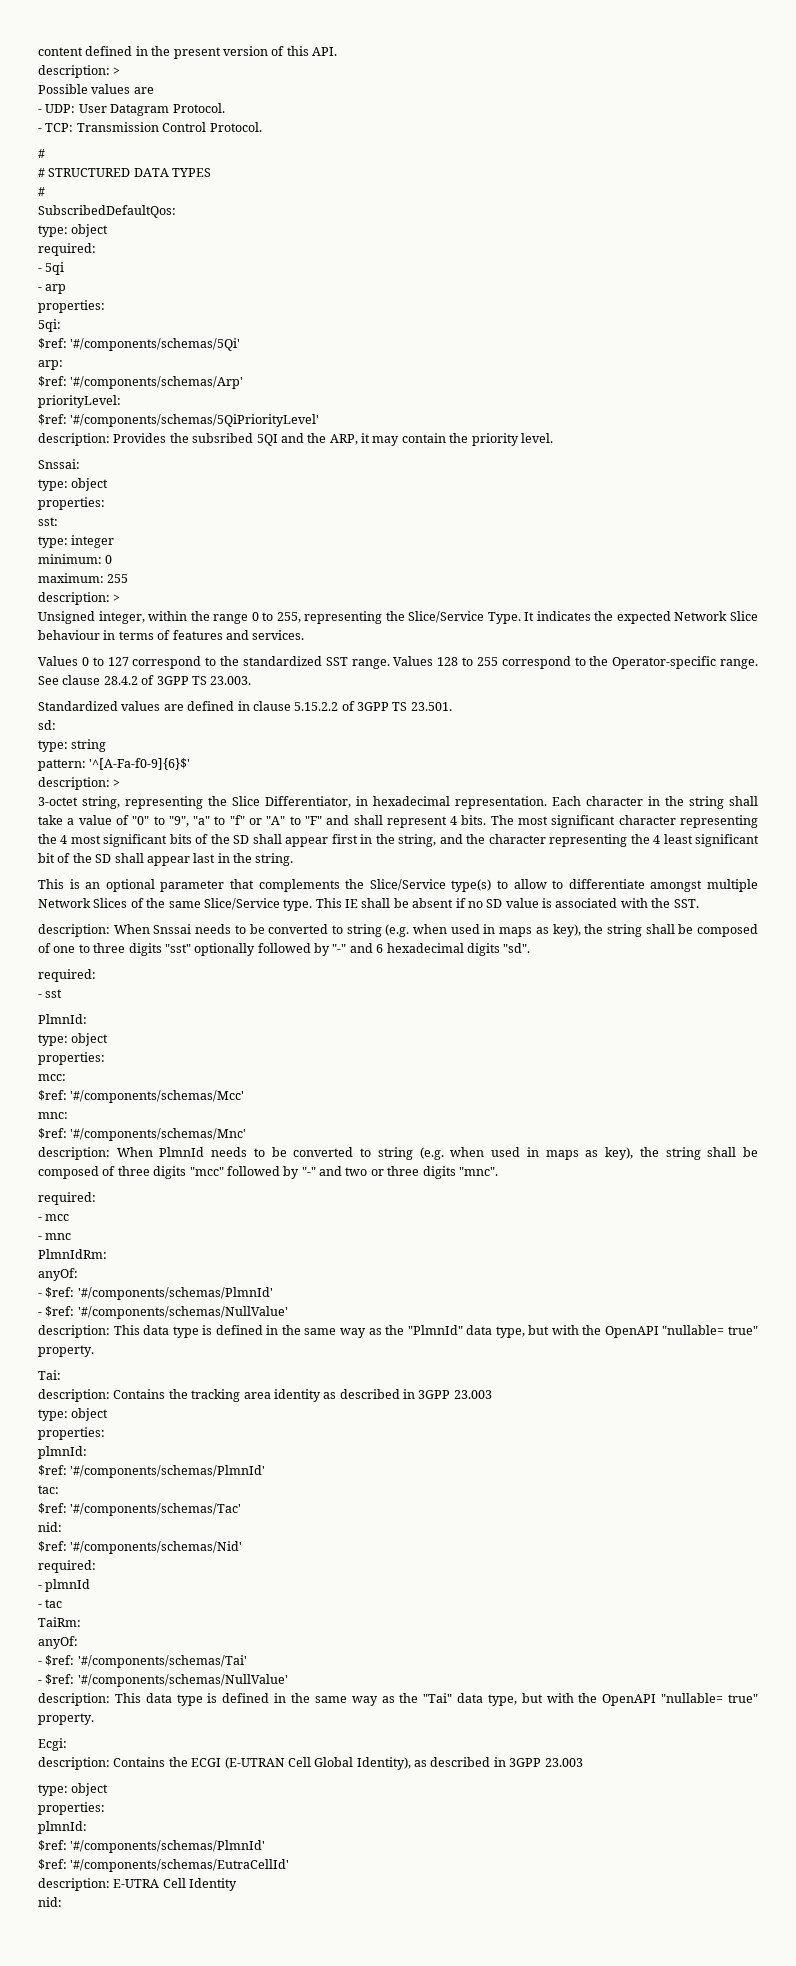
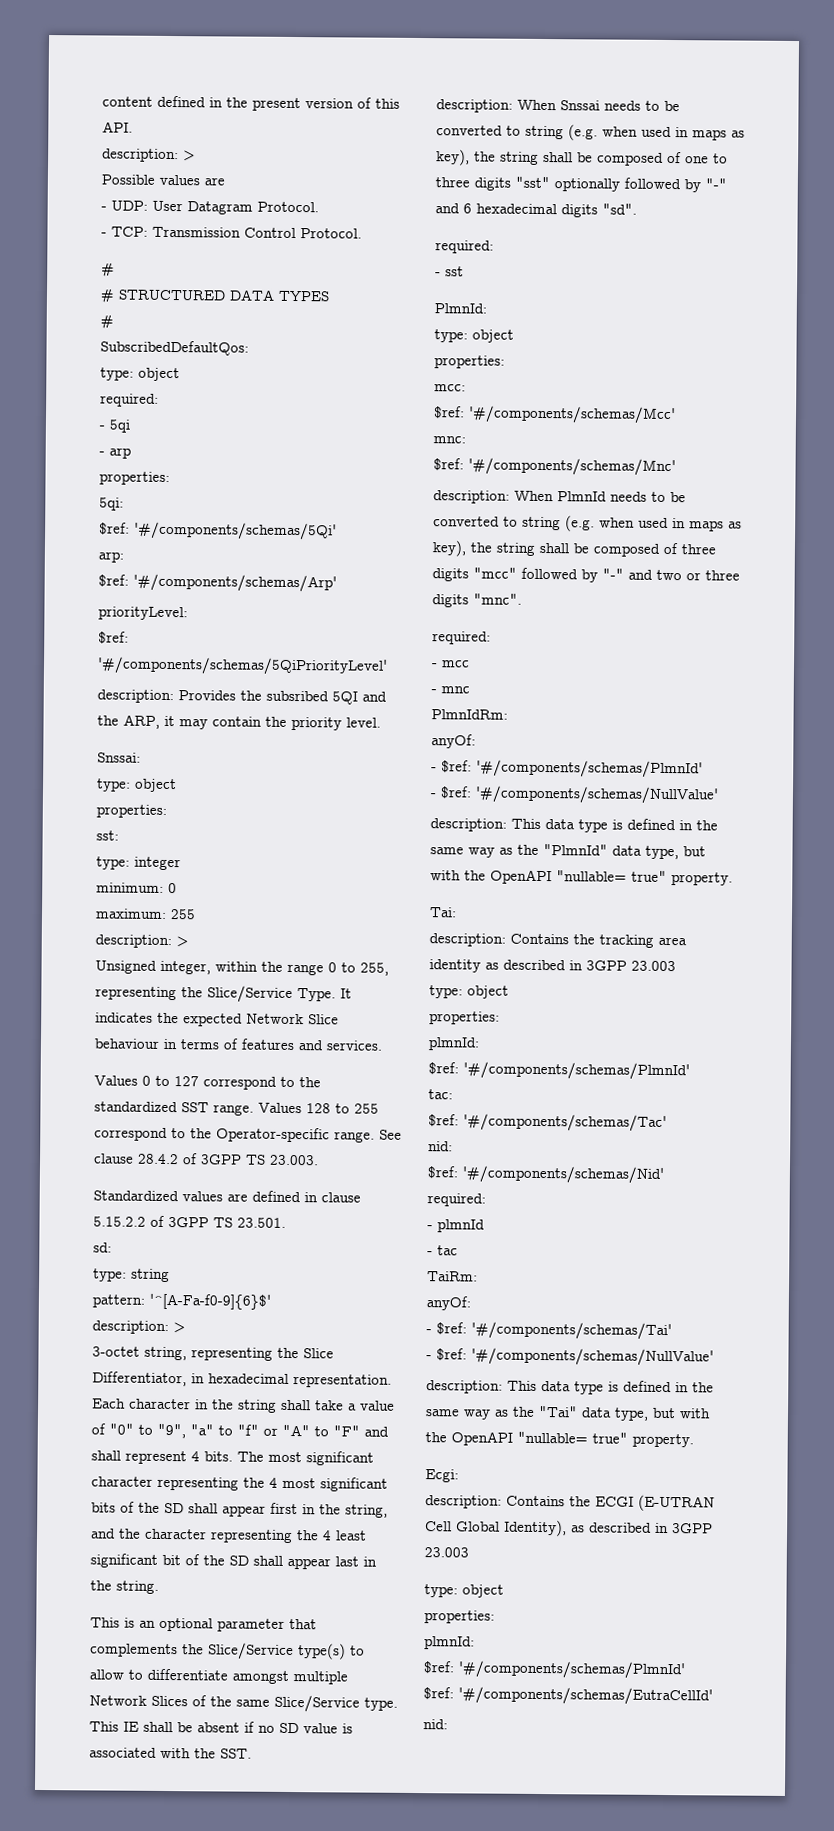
- description: E-UTRA Cell Identity

